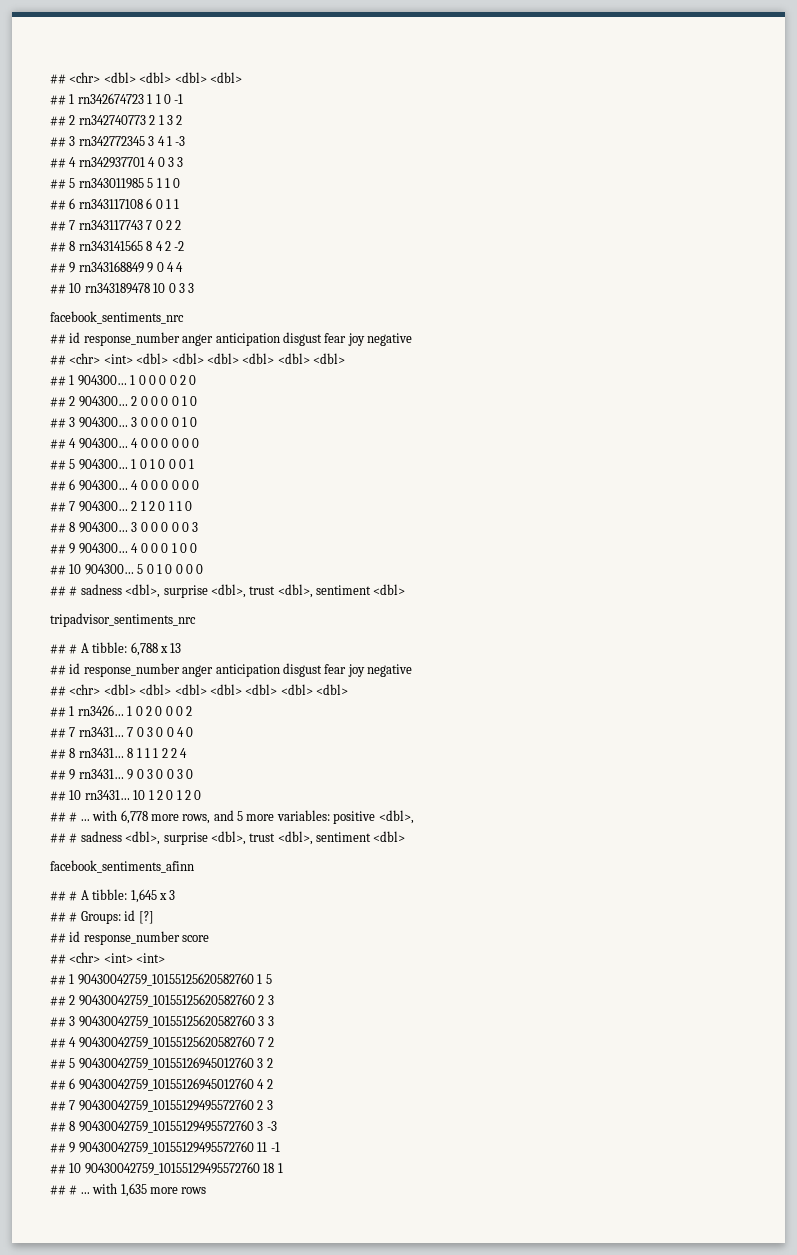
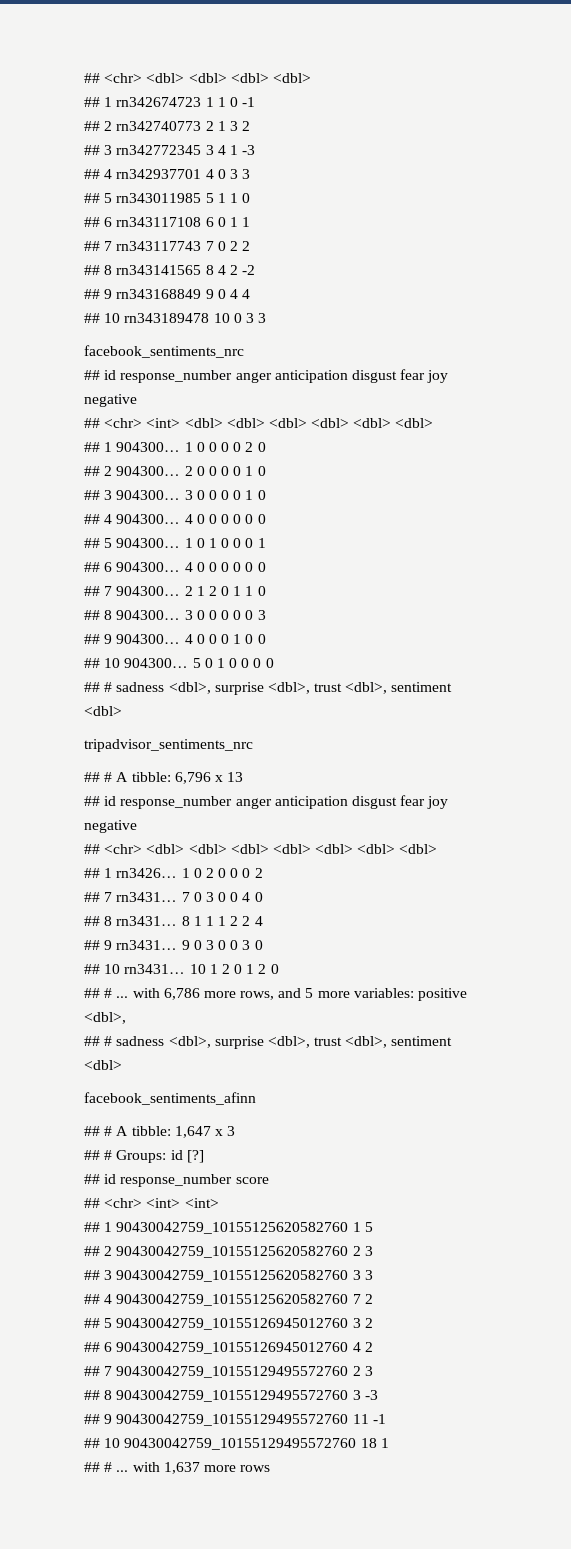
- ## # A tibble: 6,788 x 13
+ ## # A tibble: 6,796 x 13
- ## # ... with 6,778 more rows, and 5 more variables: positive <dbl>,
+ ## # ... with 6,786 more rows, and 5 more variables: positive <dbl>,
- ## # A tibble: 1,645 x 3
+ ## # A tibble: 1,647 x 3
- ## # ... with 1,635 more rows
+ ## # ... with 1,637 more rows

